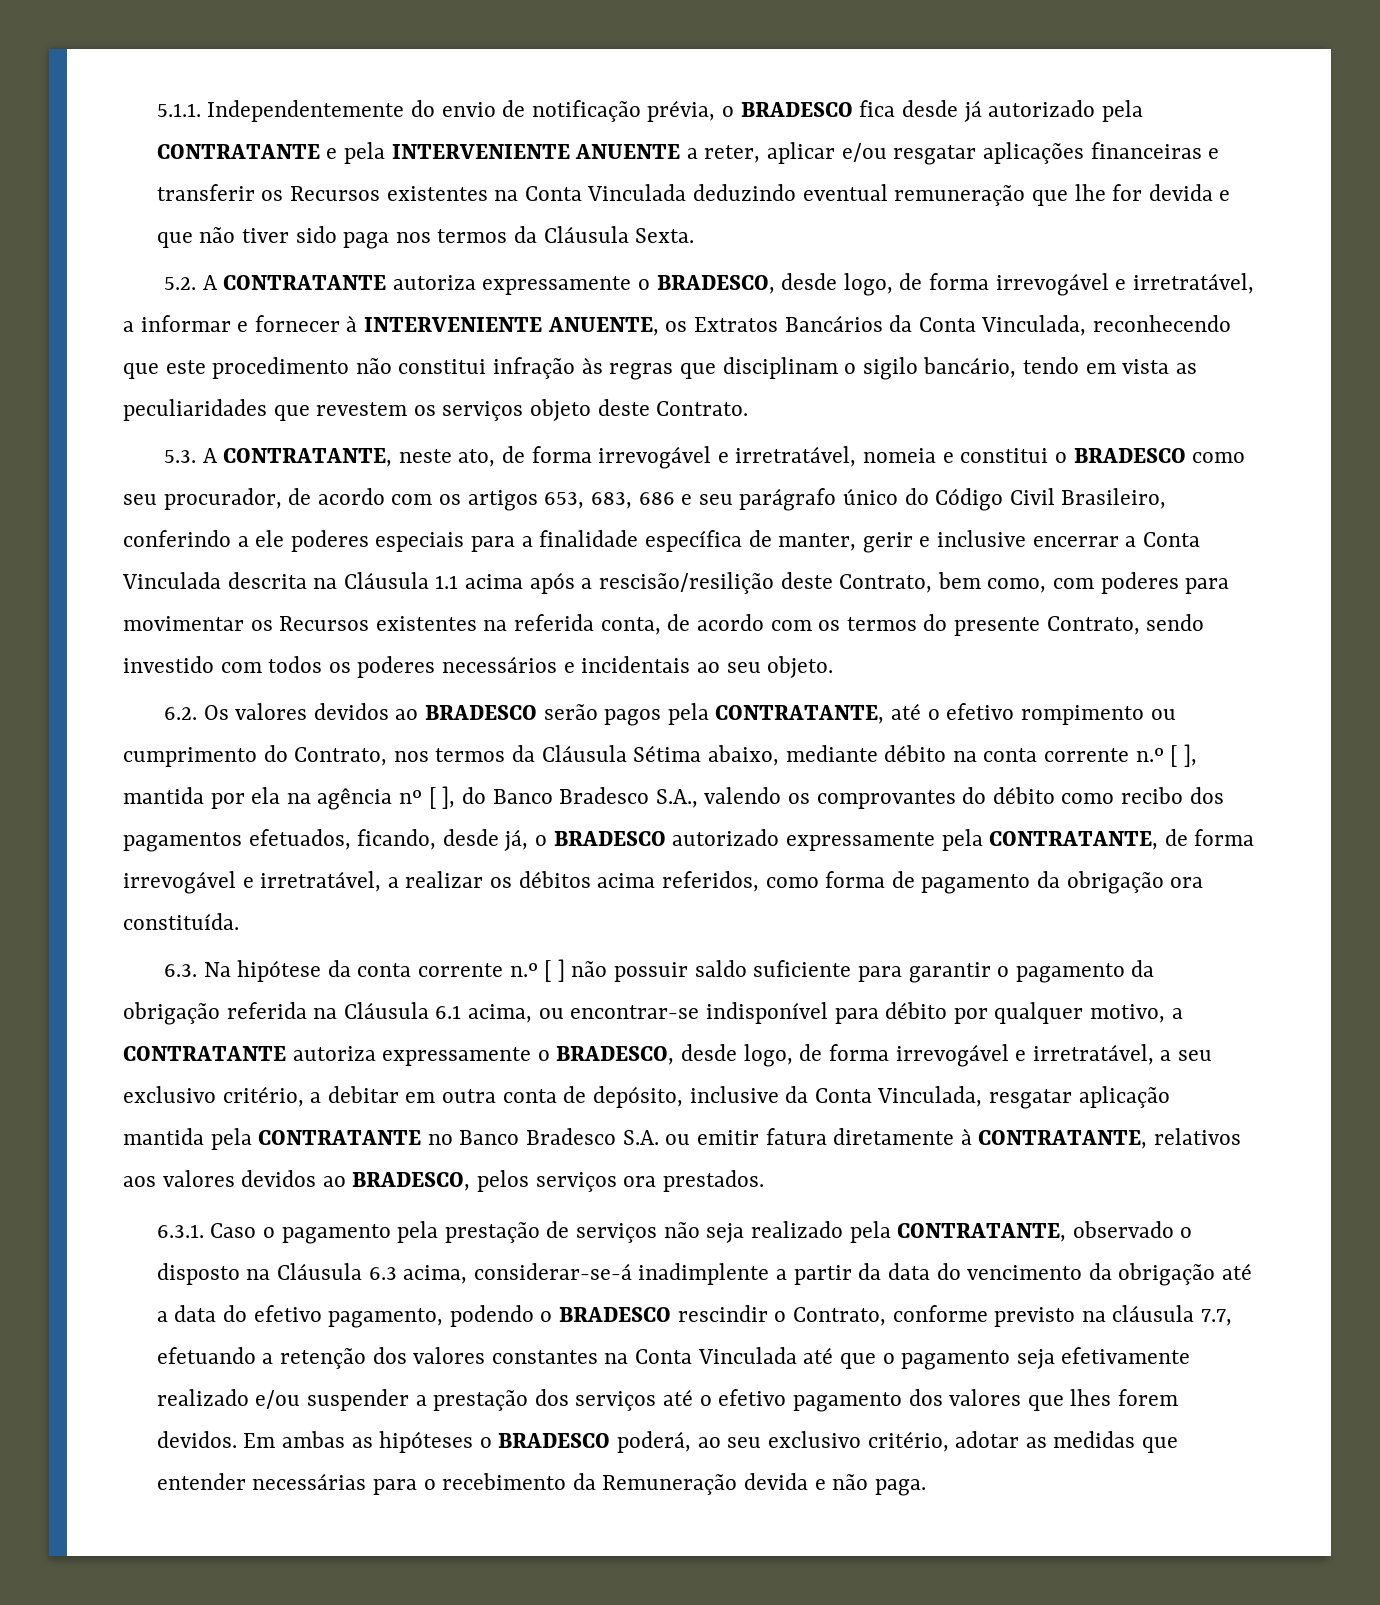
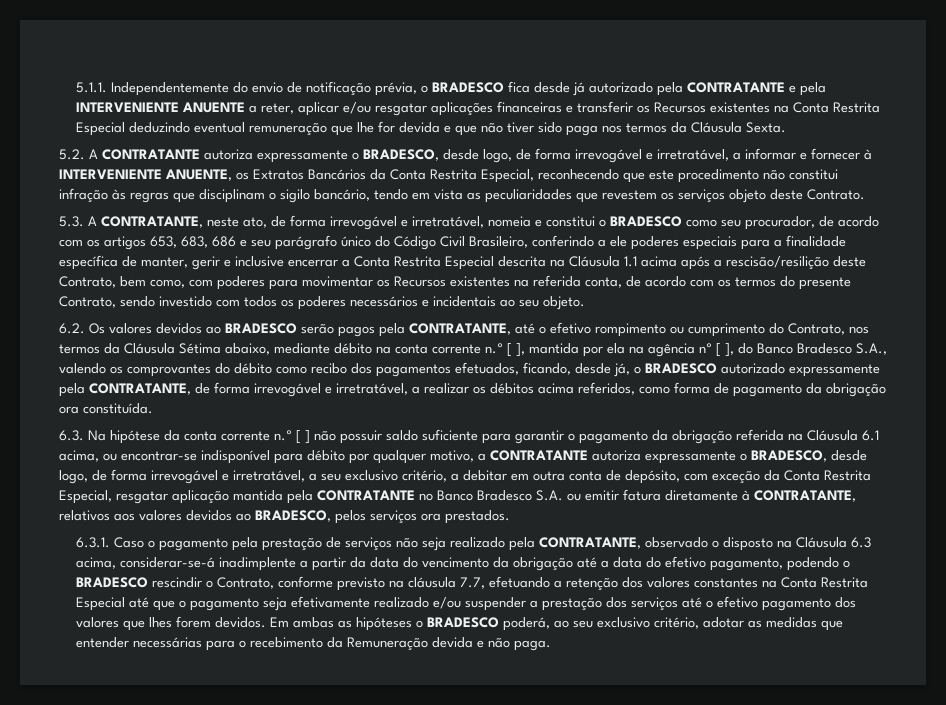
- 5.1.1. Independentemente do envio de notificação prévia, o BRADESCO fica desde já autorizado pela CONTRATANTE e pela INTERVENIENTE ANUENTE a reter, aplicar e/ou resgatar aplicações financeiras e transferir os Recursos existentes na Conta Vinculada deduzindo eventual remuneração que lhe for devida e que não tiver sido paga nos termos da Cláusula Sexta.
+ 5.1.1. Independentemente do envio de notificação prévia, o BRADESCO fica desde já autorizado pela CONTRATANTE e pela INTERVENIENTE ANUENTE a reter, aplicar e/ou resgatar aplicações financeiras e transferir os Recursos existentes na Conta Restrita Especial deduzindo eventual remuneração que lhe for devida e que não tiver sido paga nos termos da Cláusula Sexta.
- 5.2. A CONTRATANTE autoriza expressamente o BRADESCO, desde logo, de forma irrevogável e irretratável, a informar e fornecer à INTERVENIENTE ANUENTE, os Extratos Bancários da Conta Vinculada, reconhecendo que este procedimento não constitui infração às regras que disciplinam o sigilo bancário, tendo em vista as peculiaridades que revestem os serviços objeto deste Contrato.
+ 5.2. A CONTRATANTE autoriza expressamente o BRADESCO, desde logo, de forma irrevogável e irretratável, a informar e fornecer à INTERVENIENTE ANUENTE, os Extratos Bancários da Conta Restrita Especial, reconhecendo que este procedimento não constitui infração às regras que disciplinam o sigilo bancário, tendo em vista as peculiaridades que revestem os serviços objeto deste Contrato.
- 5.3. A CONTRATANTE, neste ato, de forma irrevogável e irretratável, nomeia e constitui o BRADESCO como seu procurador, de acordo com os artigos 653, 683, 686 e seu parágrafo único do Código Civil Brasileiro, conferindo a ele poderes especiais para a finalidade específica de manter, gerir e inclusive encerrar a Conta Vinculada descrita na Cláusula 1.1 acima após a rescisão/resilição deste Contrato, bem como, com poderes para movimentar os Recursos existentes na referida conta, de acordo com os termos do presente Contrato, sendo investido com todos os poderes necessários e incidentais ao seu objeto.
+ 5.3. A CONTRATANTE, neste ato, de forma irrevogável e irretratável, nomeia e constitui o BRADESCO como seu procurador, de acordo com os artigos 653, 683, 686 e seu parágrafo único do Código Civil Brasileiro, conferindo a ele poderes especiais para a finalidade específica de manter, gerir e inclusive encerrar a Conta Restrita Especial descrita na Cláusula 1.1 acima após a rescisão/resilição deste Contrato, bem como, com poderes para movimentar os Recursos existentes na referida conta, de acordo com os termos do presente Contrato, sendo investido com todos os poderes necessários e incidentais ao seu objeto.
- 6.3. Na hipótese da conta corrente n.º [ ] não possuir saldo suficiente para garantir o pagamento da obrigação referida na Cláusula 6.1 acima, ou encontrar-se indisponível para débito por qualquer motivo, a CONTRATANTE autoriza expressamente o BRADESCO, desde logo, de forma irrevogável e irretratável, a seu exclusivo critério, a debitar em outra conta de depósito, inclusive da Conta Vinculada, resgatar aplicação mantida pela CONTRATANTE no Banco Bradesco S.A. ou emitir fatura diretamente à CONTRATANTE, relativos aos valores devidos ao BRADESCO, pelos serviços ora prestados.
+ 6.3. Na hipótese da conta corrente n.º [ ] não possuir saldo suficiente para garantir o pagamento da obrigação referida na Cláusula 6.1 acima, ou encontrar-se indisponível para débito por qualquer motivo, a CONTRATANTE autoriza expressamente o BRADESCO, desde logo, de forma irrevogável e irretratável, a seu exclusivo critério, a debitar em outra conta de depósito, com exceção da Conta Restrita Especial, resgatar aplicação mantida pela CONTRATANTE no Banco Bradesco S.A. ou emitir fatura diretamente à CONTRATANTE, relativos aos valores devidos ao BRADESCO, pelos serviços ora prestados.
- 6.3.1. Caso o pagamento pela prestação de serviços não seja realizado pela CONTRATANTE, observado o disposto na Cláusula 6.3 acima, considerar-se-á inadimplente a partir da data do vencimento da obrigação até a data do efetivo pagamento, podendo o BRADESCO rescindir o Contrato, conforme previsto na cláusula 7.7, efetuando a retenção dos valores constantes na Conta Vinculada até que o pagamento seja efetivamente realizado e/ou suspender a prestação dos serviços até o efetivo pagamento dos valores que lhes forem devidos.
+ 6.3.1. Caso o pagamento pela prestação de serviços não seja realizado pela CONTRATANTE, observado o disposto na Cláusula 6.3 acima, considerar-se-á inadimplente a partir da data do vencimento da obrigação até a data do efetivo pagamento, podendo o BRADESCO rescindir o Contrato, conforme previsto na cláusula 7.7, efetuando a retenção dos valores constantes na Conta Restrita Especial até que o pagamento seja efetivamente realizado e/ou suspender a prestação dos serviços até o efetivo pagamento dos valores que lhes forem devidos.

